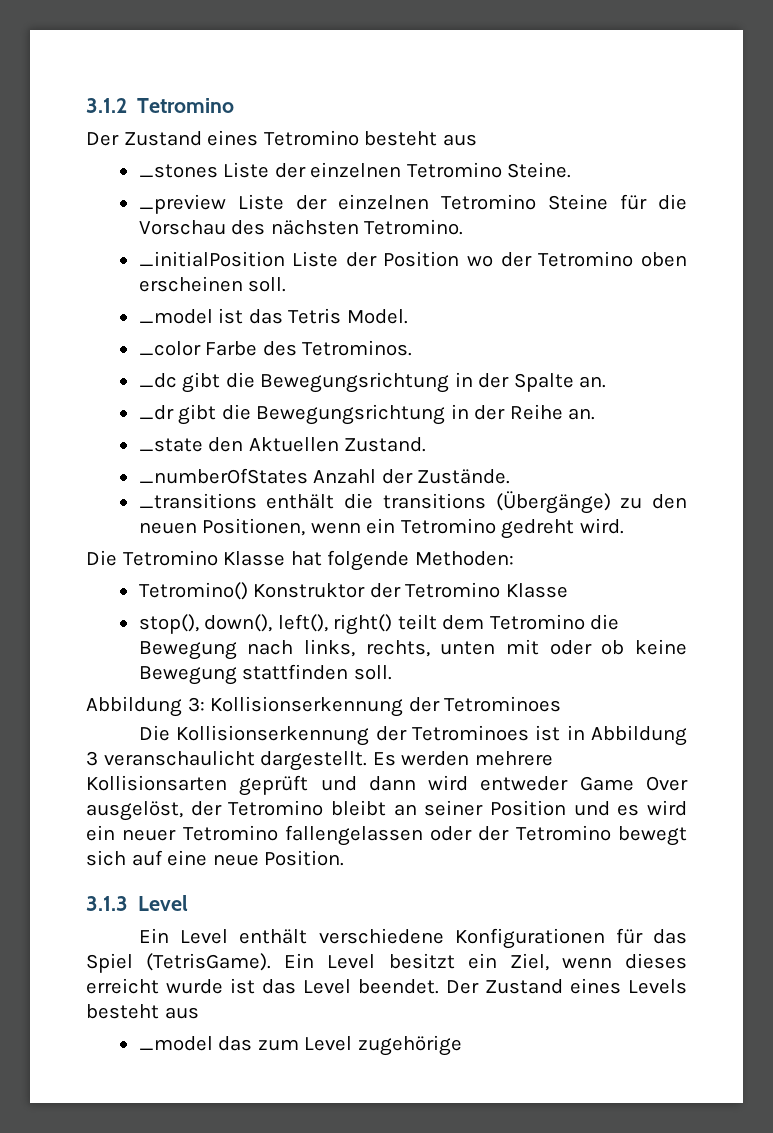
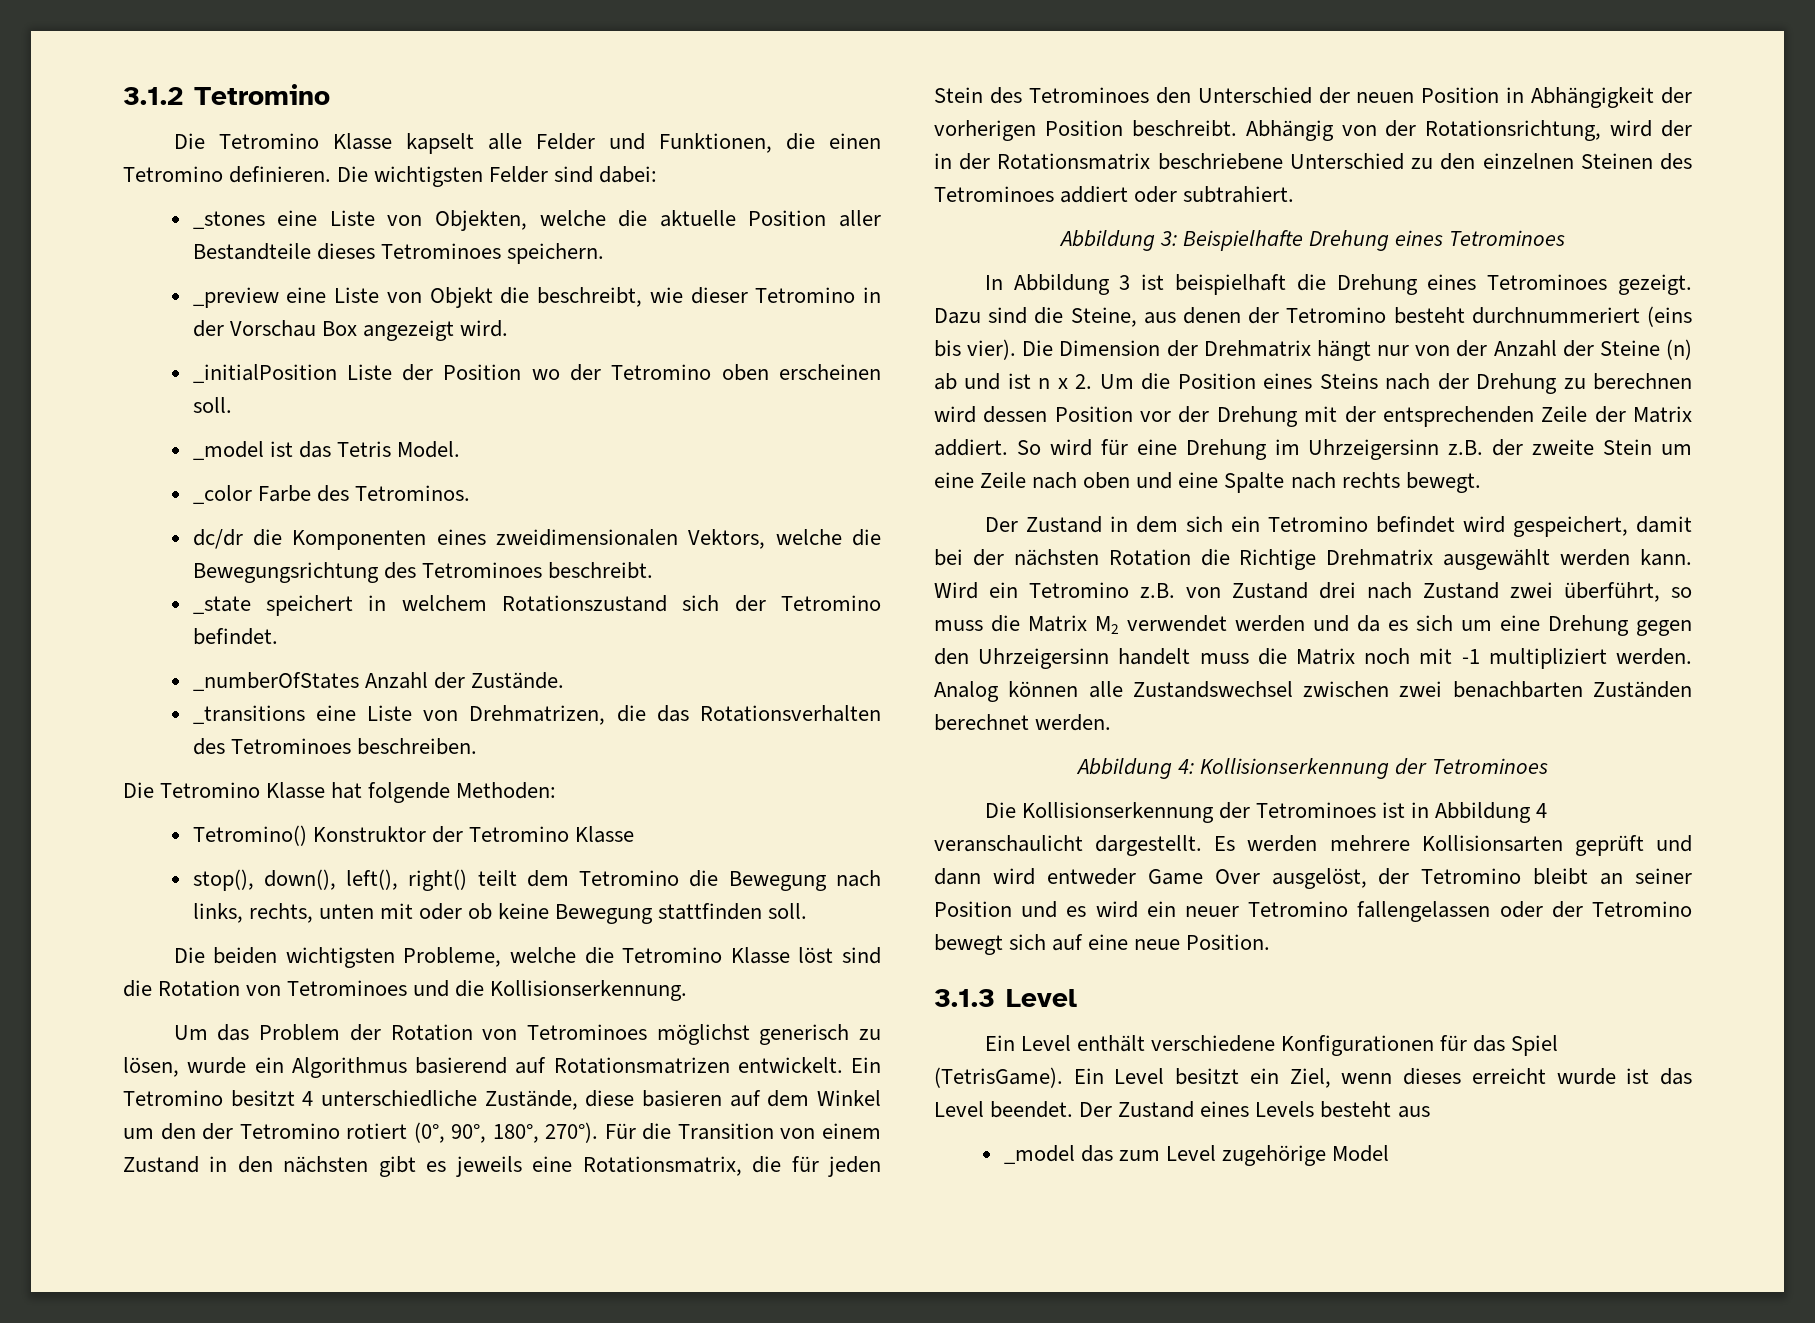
- Der Zustand eines Tetromino besteht aus
- _stones Liste der einzelnen Tetromino Steine.
- _preview Liste der einzelnen Tetromino Steine für die Vorschau des nächsten Tetromino.
+ Die Tetromino Klasse kapselt alle Felder und Funktionen, die einen Tetromino definieren. Die wichtigsten Felder sind dabei:
+ _stones eine Liste von Objekten, welche die aktuelle Position aller Bestandteile dieses Tetrominoes speichern.
+ _preview eine Liste von Objekt die beschreibt, wie dieser Tetromino in der Vorschau Box angezeigt wird.
- _dc gibt die Bewegungsrichtung in der Spalte an.
- _dr gibt die Bewegungsrichtung in der Reihe an.
- _state den Aktuellen Zustand.
+ dc/dr die Komponenten eines zweidimensionalen Vektors, welche die Bewegungsrichtung des Tetrominoes beschreibt.
+ _state speichert in welchem Rotationszustand sich der Tetromino befindet.
- _transitions enthält die transitions (Übergänge) zu den neuen Positionen, wenn ein Tetromino gedreht wird.
+ _transitions eine Liste von Drehmatrizen, die das Rotationsverhalten des Tetrominoes beschreiben.
- Abbildung 3: Kollisionserkennung der Tetrominoes
+ Die beiden wichtigsten Probleme, welche die Tetromino Klasse löst sind die Rotation von Tetrominoes und die Kollisionserkennung.
+ Um das Problem der Rotation von Tetrominoes möglichst generisch zu lösen, wurde ein Algorithmus basierend auf Rotationsmatrizen entwickelt. Ein Tetromino besitzt 4 unterschiedliche Zustände, diese basieren auf dem Winkel um den der Tetromino rotiert (0°, 90°, 180°, 270°). Für die Transition von einem Zustand in den nächsten gibt es jeweils eine Rotationsmatrix, die für jeden Stein des Tetrominoes den Unterschied der neuen Position in Abhängigkeit der vorherigen Position beschreibt. Abhängig von der Rotationsrichtung, wird der in der Rotationsmatrix beschriebene Unterschied zu den einzelnen Steinen des Tetrominoes addiert oder subtrahiert.
+ Abbildung 3: Beispielhafte Drehung eines Tetrominoes
+ In Abbildung 3 ist beispielhaft die Drehung eines Tetrominoes gezeigt. Dazu sind die Steine, aus denen der Tetromino besteht durchnummeriert (eins bis vier). Die Dimension der Drehmatrix hängt nur von der Anzahl der Steine (n) ab und ist n x 2. Um die Position eines Steins nach der Drehung zu berechnen wird dessen Position vor der Drehung mit der entsprechenden Zeile der Matrix addiert. So wird für eine Drehung im Uhrzeigersinn z.B. der zweite Stein um eine Zeile nach oben und eine Spalte nach rechts bewegt.
+ Der Zustand in dem sich ein Tetromino befindet wird gespeichert, damit bei der nächsten Rotation die Richtige Drehmatrix ausgewählt werden kann. Wird ein Tetromino z.B. von Zustand drei nach Zustand zwei überführt, so muss die Matrix M2 verwendet werden und da es sich um eine Drehung gegen den Uhrzeigersinn handelt muss die Matrix noch mit -1 multipliziert werden. Analog können alle Zustandswechsel zwischen zwei benachbarten Zuständen berechnet werden.
+ Abbildung 4: Kollisionserkennung der Tetrominoes
- Die Kollisionserkennung der Tetrominoes ist in Abbildung 3 veranschaulicht dargestellt.
+ Die Kollisionserkennung der Tetrominoes ist in Abbildung 4 veranschaulicht dargestellt.
- _model das zum Level zugehörige
+ _model das zum Level zugehörige Model

